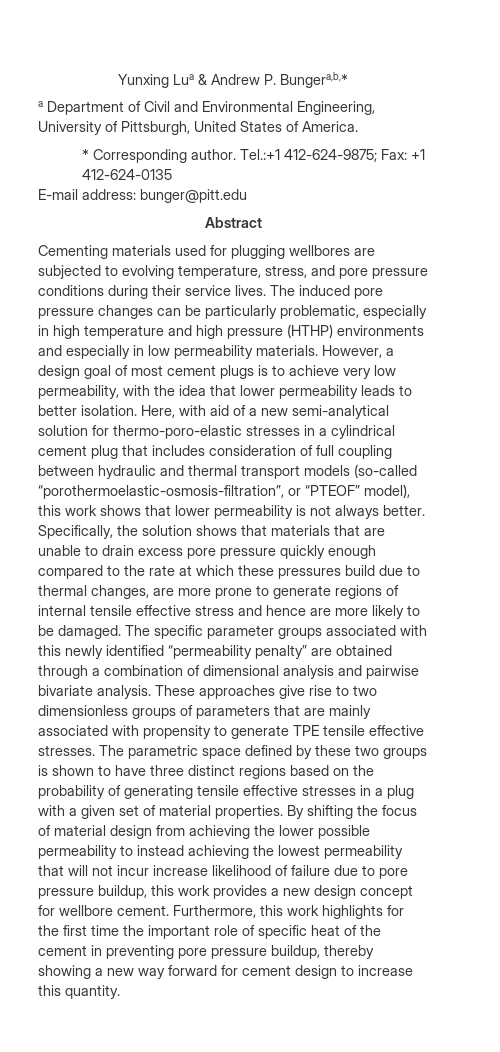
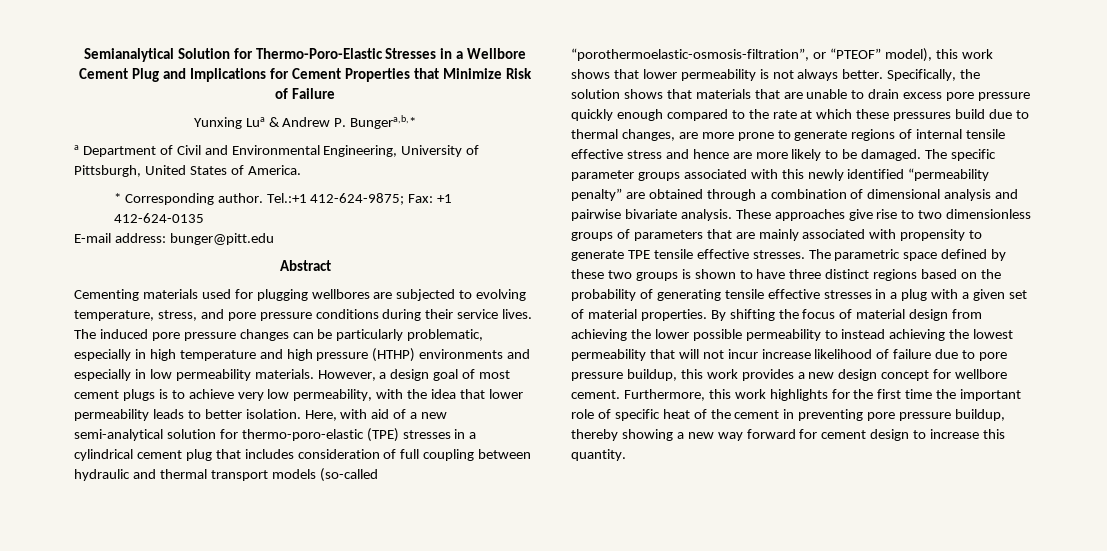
+ Semianalytical Solution for Thermo-Poro-Elastic Stresses in a Wellbore Cement Plug and Implications for Cement Properties that Minimize Risk of Failure
- Here, with aid of a new semi-analytical solution for thermo-poro-elastic stresses in a cylindrical cement plug that includes consideration of full coupling between hydraulic and thermal transport models (so-called “porothermoelastic-osmosis-filtration”, or “PTEOF” model), this work shows that lower permeability is not always better.
+ Here, with aid of a new semi-analytical solution for thermo-poro-elastic (TPE) stresses in a cylindrical cement plug that includes consideration of full coupling between hydraulic and thermal transport models (so-called “porothermoelastic-osmosis-filtration”, or “PTEOF” model), this work shows that lower permeability is not always better.

